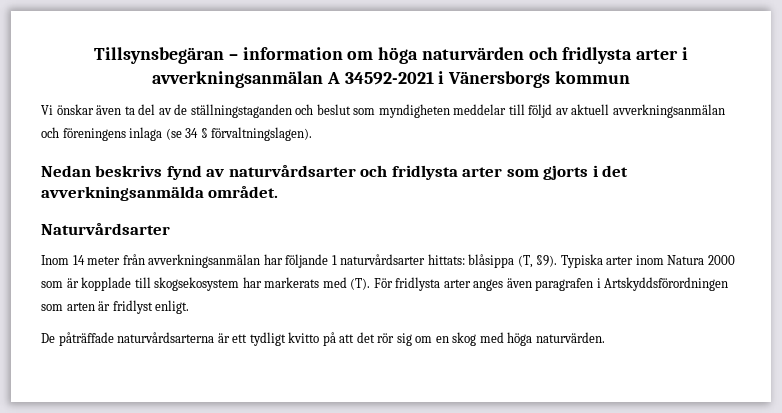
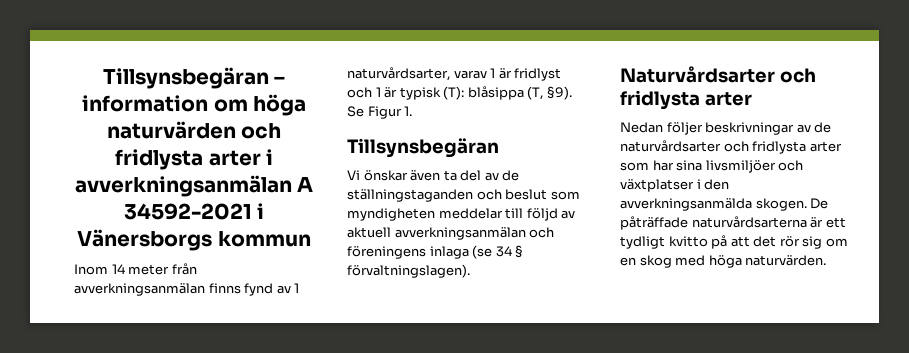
+ Inom 14 meter från avverkningsanmälan finns fynd av 1 naturvårdsarter, varav 1 är fridlyst och 1 är typisk (T): blåsippa (T, §9). Se Figur 1.
+ Tillsynsbegäran
- Nedan beskrivs fynd av naturvårdsarter och fridlysta arter som gjorts i det avverkningsanmälda området.
- Naturvårdsarter
- Inom 14 meter från avverkningsanmälan har följande 1 naturvårdsarter hittats: blåsippa (T, §9). Typiska arter inom Natura 2000 som är kopplade till skogsekosystem har markerats med (T). För fridlysta arter anges även paragrafen i Artskyddsförordningen som arten är fridlyst enligt.
- De påträffade naturvårdsarterna är ett tydligt kvitto på att det rör sig om en skog med höga naturvärden.
+ Naturvårdsarter och fridlysta arter
+ Nedan följer beskrivningar av de naturvårdsarter och fridlysta arter som har sina livsmiljöer och växtplatser i den avverkningsanmälda skogen. De påträffade naturvårdsarterna är ett tydligt kvitto på att det rör sig om en skog med höga naturvärden.

